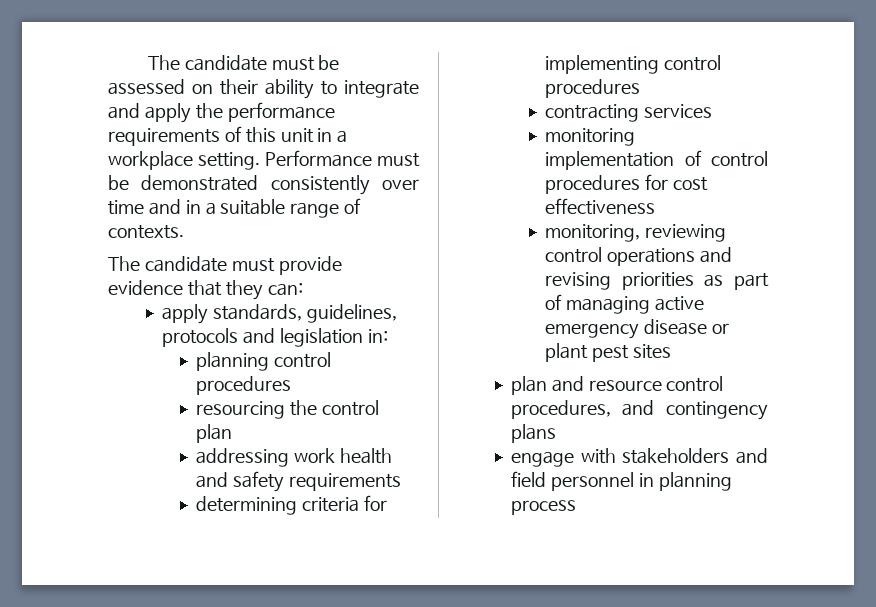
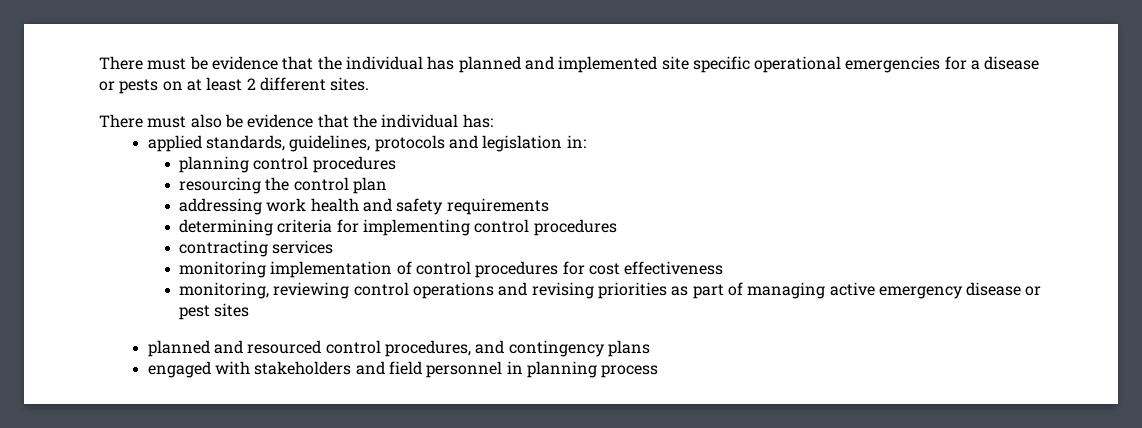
- The candidate must be assessed on their ability to integrate and apply the performance requirements of this unit in a workplace setting. Performance must be demonstrated consistently over time and in a suitable range of contexts.
- The candidate must provide evidence that they can:
- apply standards, guidelines, protocols and legislation in:
+ There must be evidence that the individual has planned and implemented site specific operational emergencies for a disease or pests on at least 2 different sites.
+ There must also be evidence that the individual has:
+ applied standards, guidelines, protocols and legislation in:
- monitoring, reviewing control operations and revising priorities as part of managing active emergency disease or plant pest sites
+ monitoring, reviewing control operations and revising priorities as part of managing active emergency disease or pest sites
- plan and resource control procedures, and contingency plans
+ planned and resourced control procedures, and contingency plans
- engage with stakeholders and field personnel in planning process
+ engaged with stakeholders and field personnel in planning process

